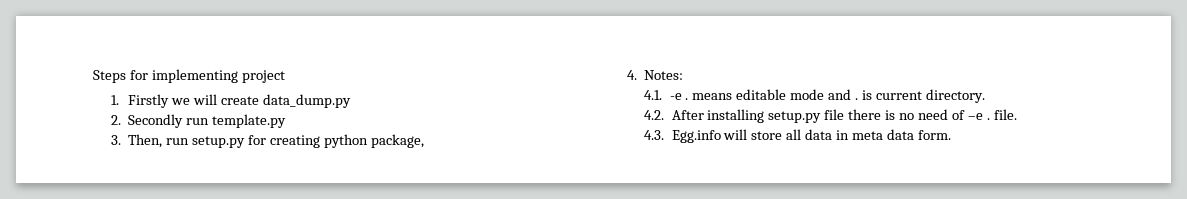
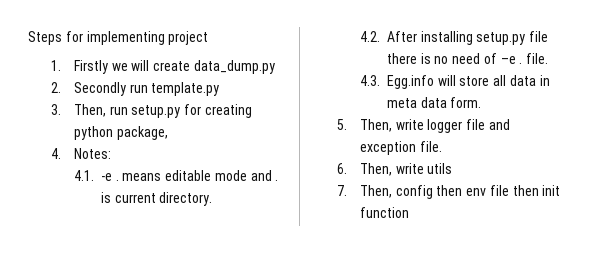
+ 5. Then, write logger file and exception file.
+ 6. Then, write utils
+ 7. Then, config then env file then init function

